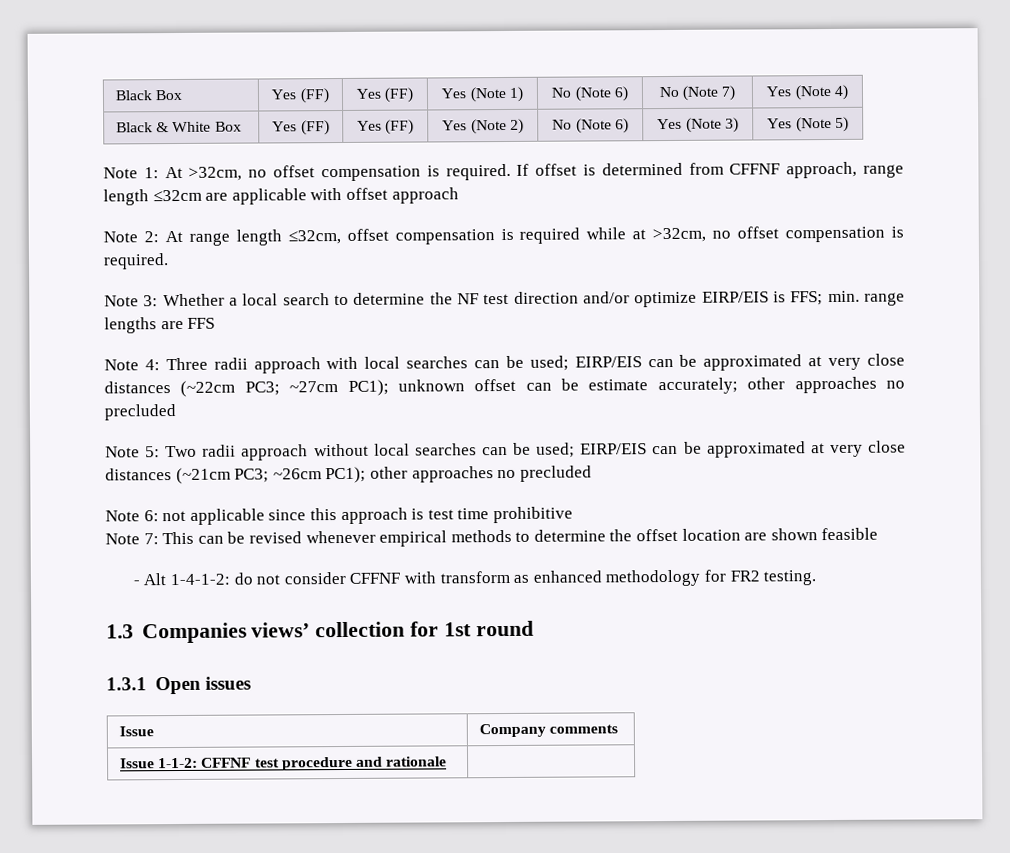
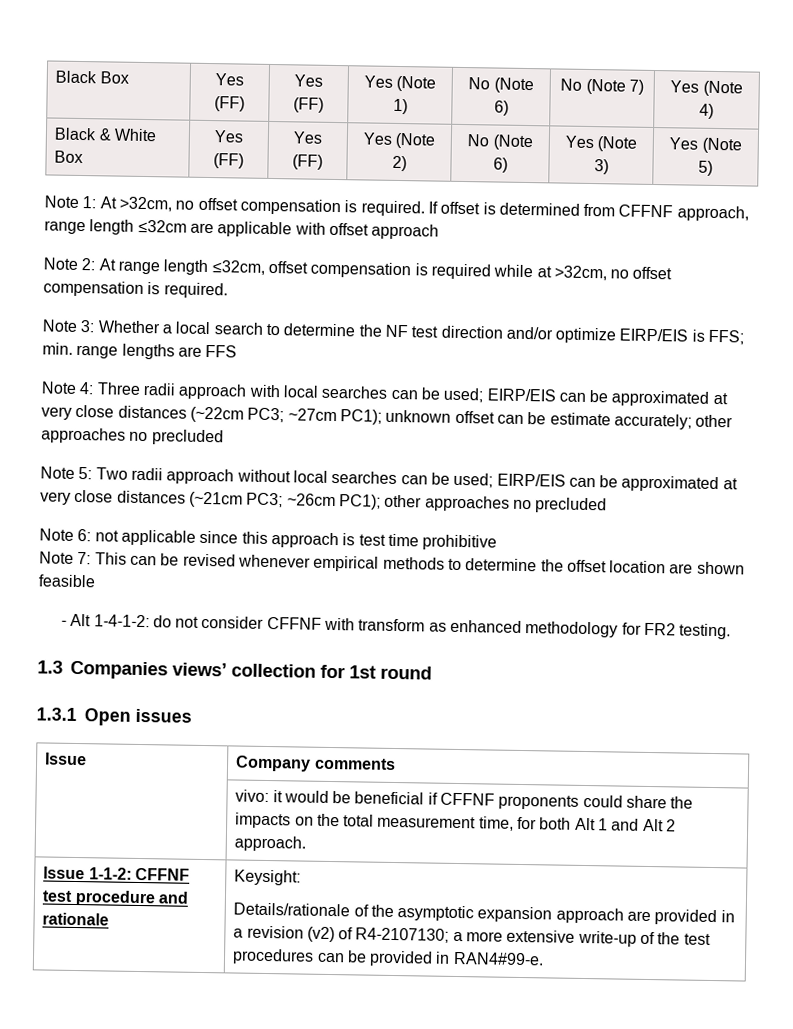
+ | vivo: it would be beneficial if CFFNF proponents could share the impacts on the total measurement time, for both Alt 1 and Alt 2 approach.
- Issue 1-1-2: CFFNF test procedure and rationale |
+ Issue 1-1-2: CFFNF test procedure and rationale | Keysight:
+ Details/rationale of the asymptotic expansion approach are provided in a revision (v2) of R4-2107130; a more extensive write-up of the test procedures can be provided in RAN4#99-e.

